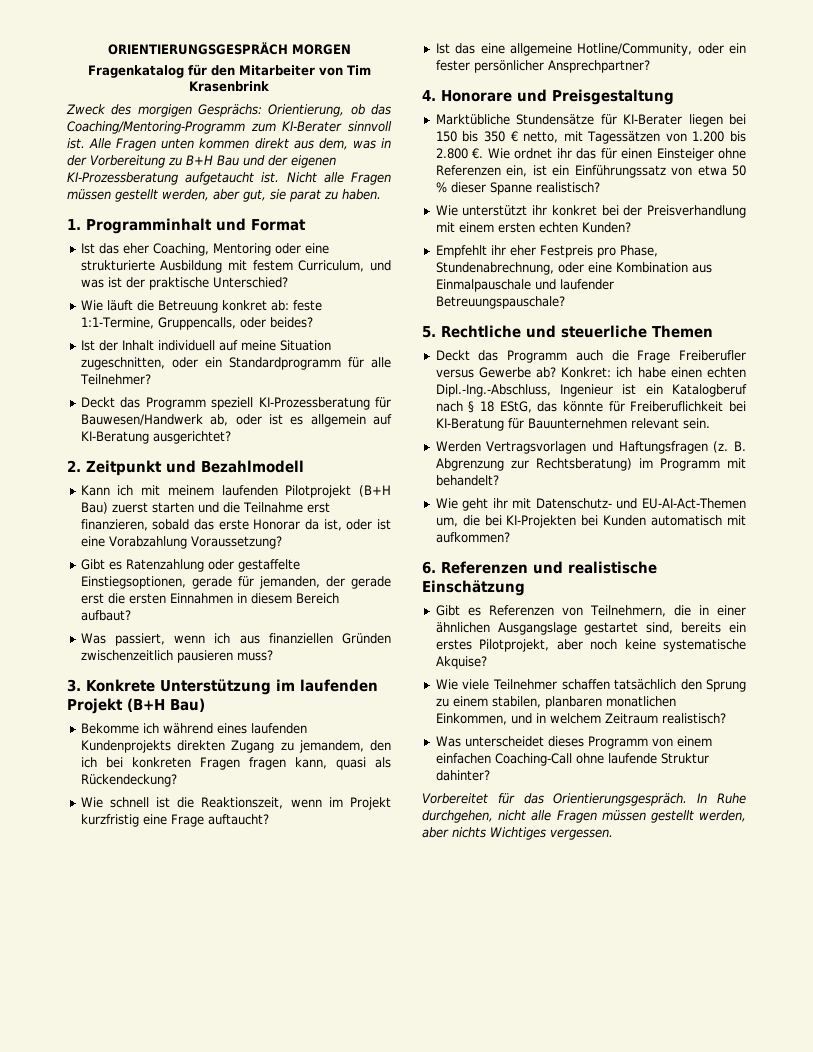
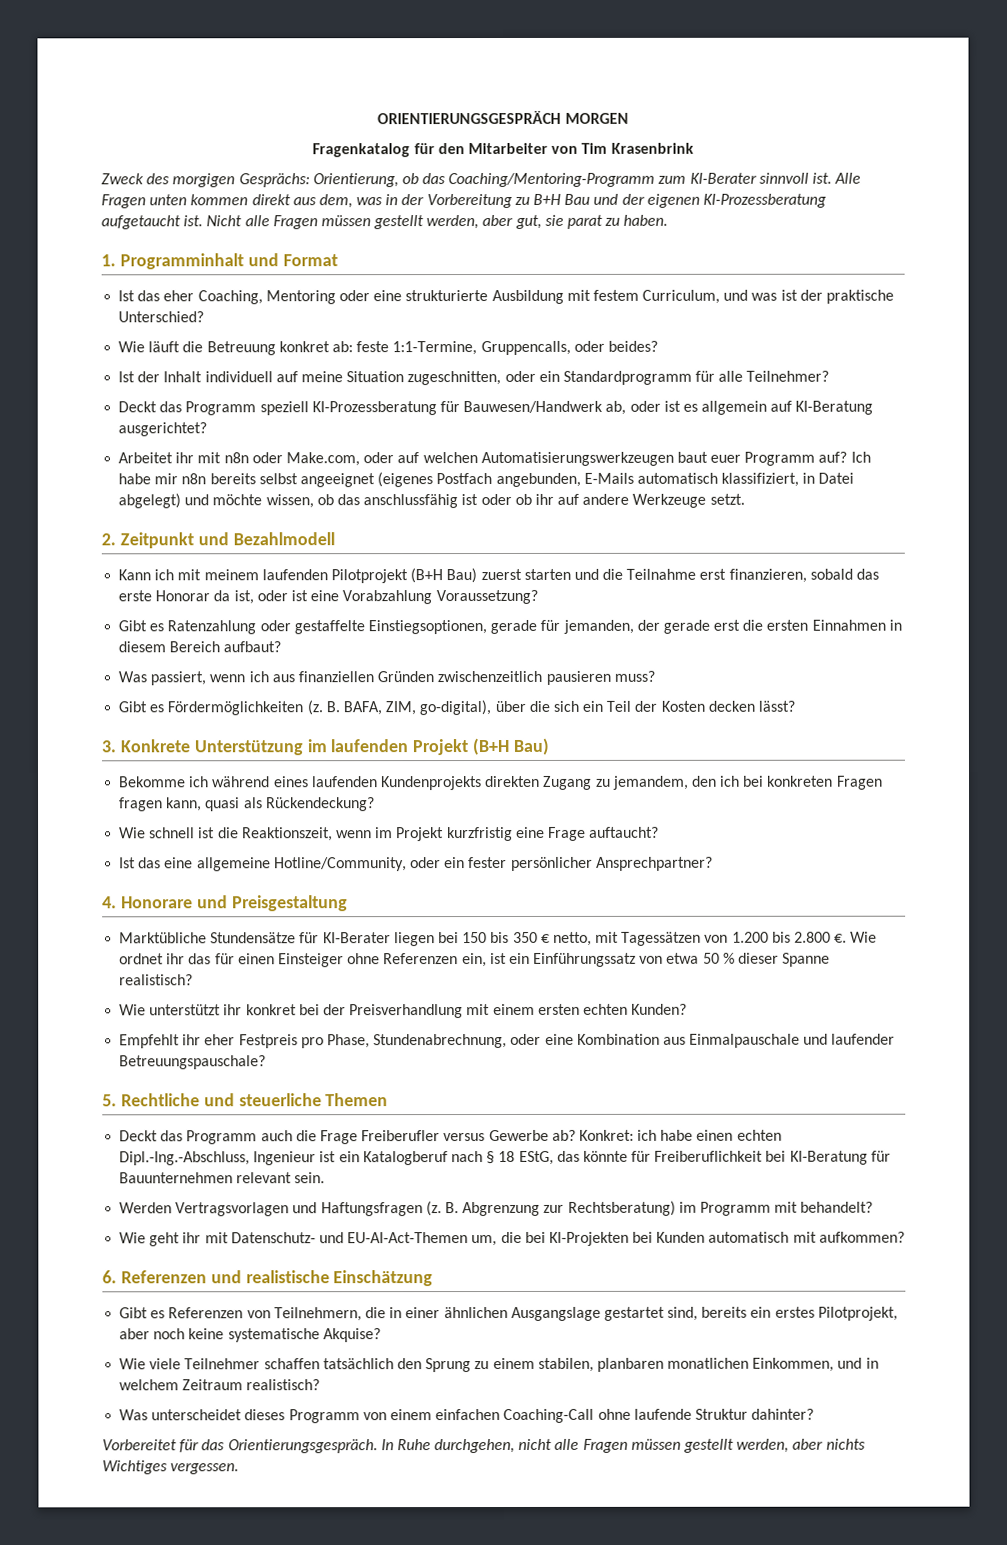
+ Arbeitet ihr mit n8n oder Make.com, oder auf welchen Automatisierungswerkzeugen baut euer Programm auf? Ich habe mir n8n bereits selbst angeeignet (eigenes Postfach angebunden, E-Mails automatisch klassifiziert, in Datei abgelegt) und möchte wissen, ob das anschlussfähig ist oder ob ihr auf andere Werkzeuge setzt.
+ Gibt es Fördermöglichkeiten (z. B. BAFA, ZIM, go-digital), über die sich ein Teil der Kosten decken lässt?

